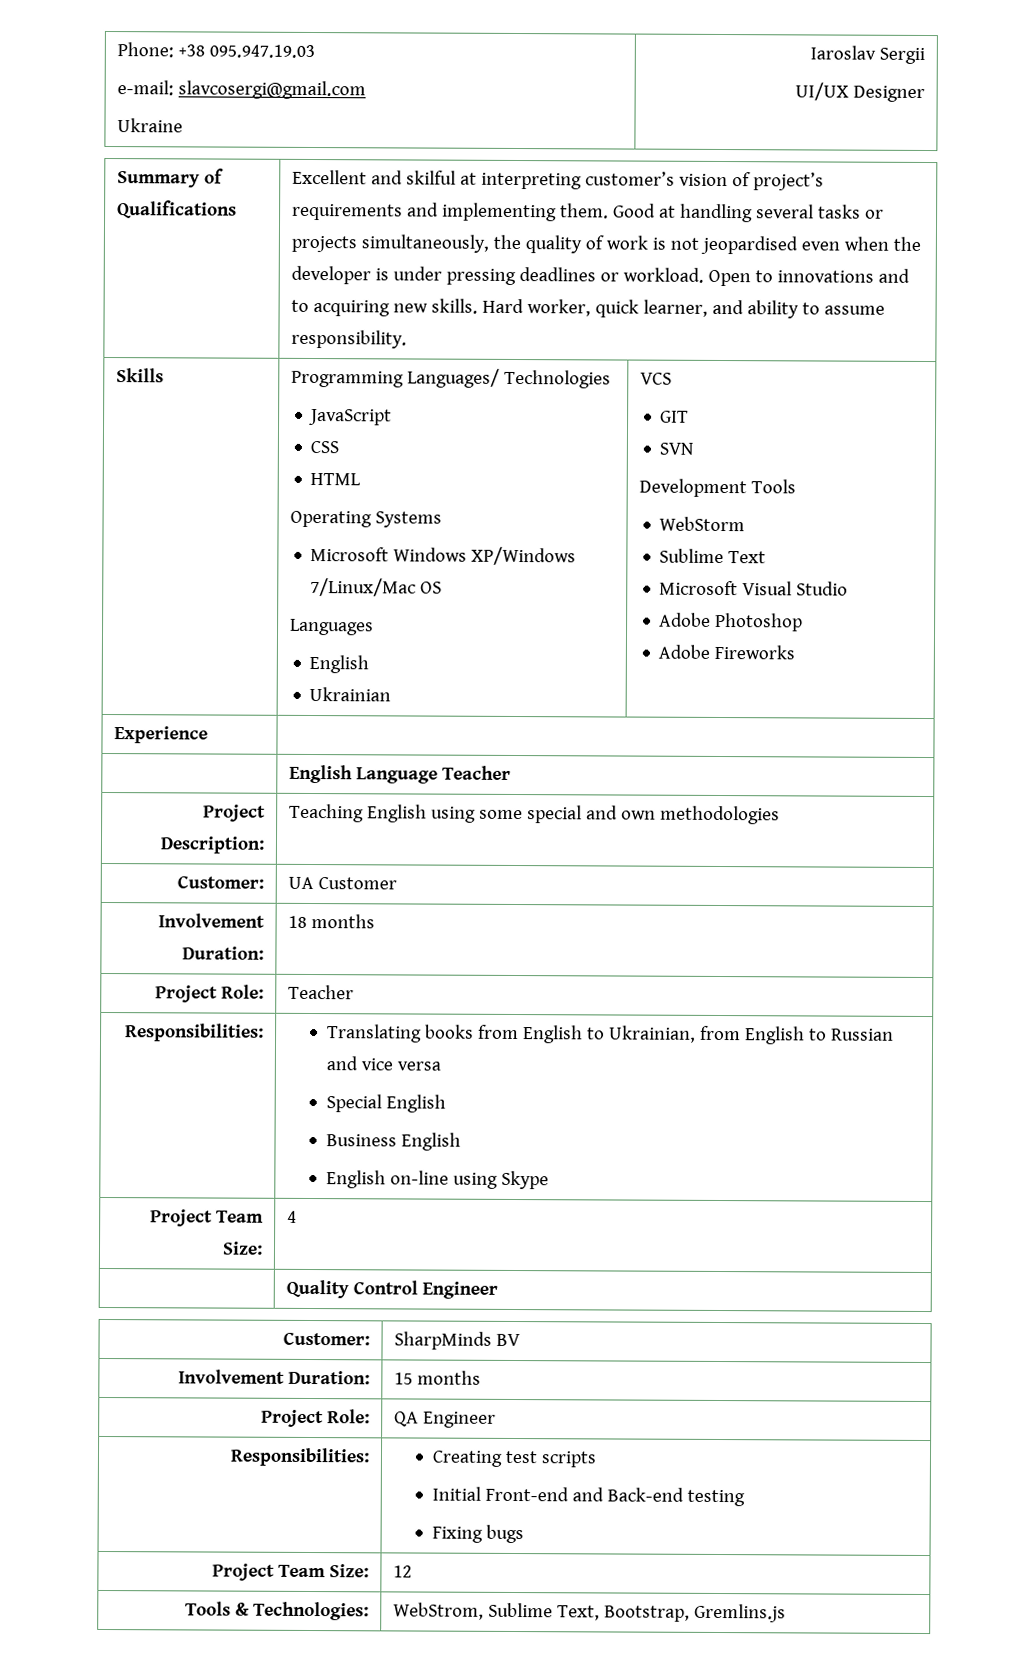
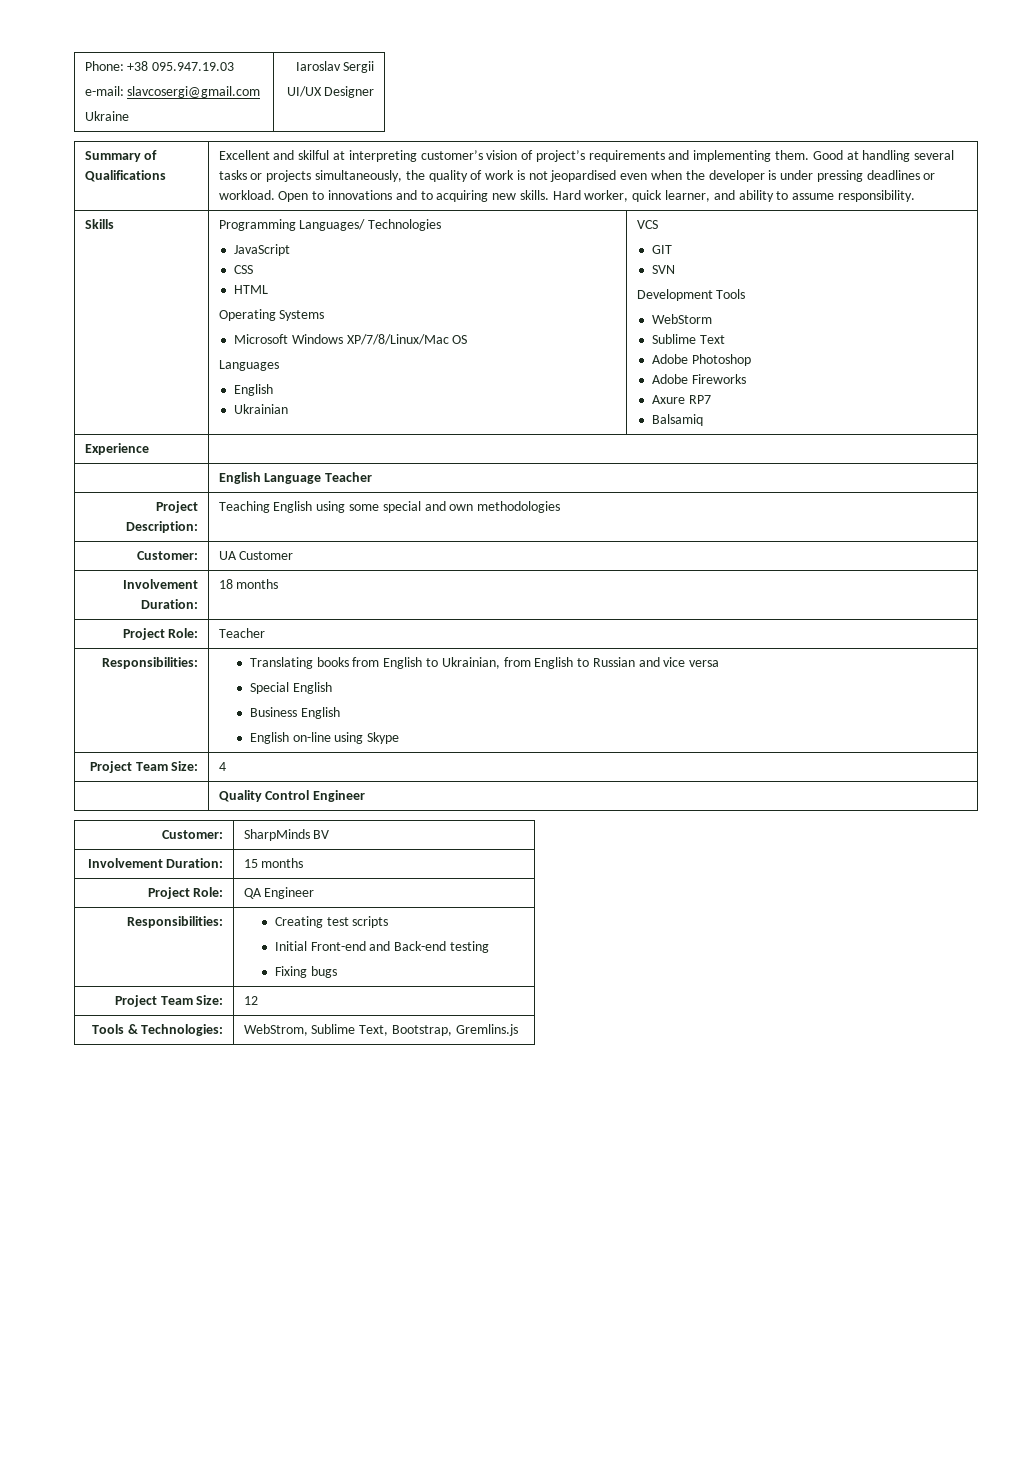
  Skills | Programming Languages/ Technologies
  JavaScript
  CSS
  HTML
  Operating Systems
- Microsoft Windows XP/Windows 7/Linux/Mac OS
+ Microsoft Windows XP/7/8/Linux/Mac OS
  Languages
  English
  Ukrainian | VCS
  GIT
  SVN
  Development Tools
  WebStorm
  Sublime Text
- Microsoft Visual Studio
  Adobe Photoshop
  Adobe Fireworks
+ Axure RP7
+ Balsamiq

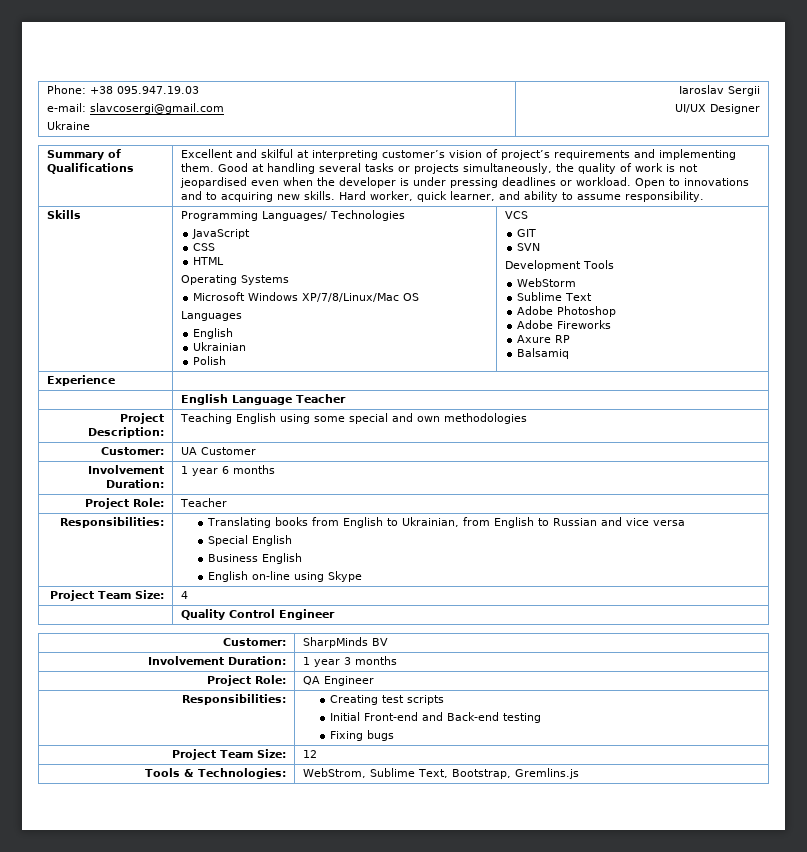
  Skills | Programming Languages/ Technologies
  JavaScript
  CSS
  HTML
  Operating Systems
  Microsoft Windows XP/7/8/Linux/Mac OS
  Languages
  English
- Ukrainian | VCS
+ Ukrainian
+ Polish | VCS
  GIT
  SVN
  Development Tools
  WebStorm
  Sublime Text
  Adobe Photoshop
  Adobe Fireworks
- Axure RP7
+ Axure RP
- Involvement Duration: | 18 months
+ Involvement Duration: | 1 year 6 months
- Involvement Duration: | 15 months
+ Involvement Duration: | 1 year 3 months

